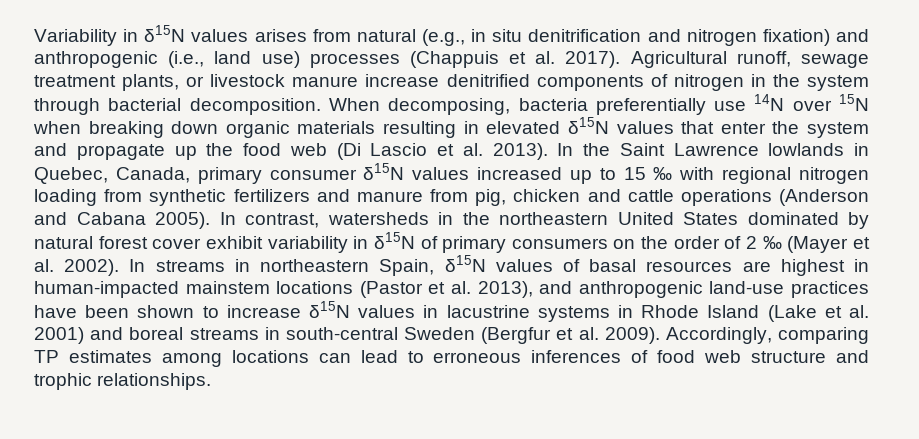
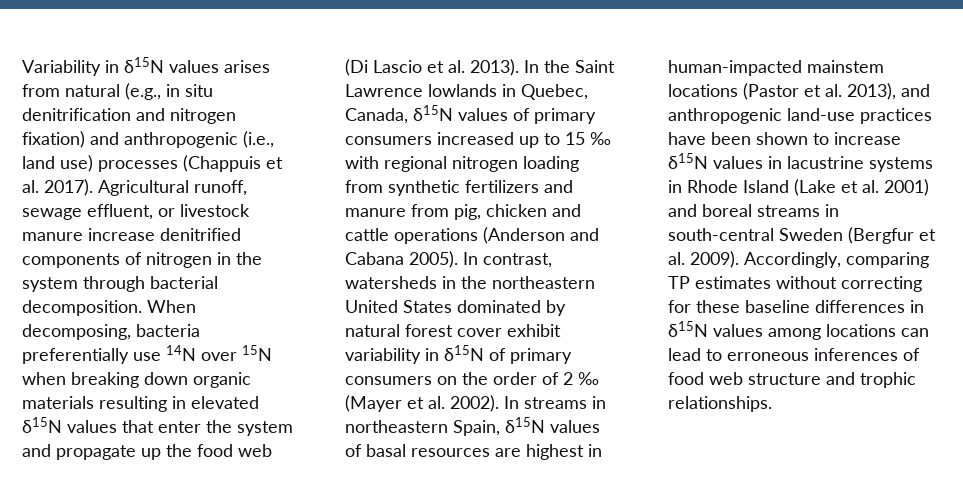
- Agricultural runoff, sewage treatment plants, or livestock manure increase denitrified components of nitrogen in the system through bacterial decomposition.
+ Agricultural runoff, sewage effluent, or livestock manure increase denitrified components of nitrogen in the system through bacterial decomposition.
- In the Saint Lawrence lowlands in Quebec, Canada, primary consumer δ15N values increased up to 15 ‰ with regional nitrogen loading from synthetic fertilizers and manure from pig, chicken and cattle operations (Anderson and Cabana 2005).
+ In the Saint Lawrence lowlands in Quebec, Canada, δ15N values of primary consumers increased up to 15 ‰ with regional nitrogen loading from synthetic fertilizers and manure from pig, chicken and cattle operations (Anderson and Cabana 2005).
- Accordingly, comparing TP estimates among locations can lead to erroneous inferences of food web structure and trophic relationships.
+ Accordingly, comparing TP estimates without correcting for these baseline differences in δ15N values among locations can lead to erroneous inferences of food web structure and trophic relationships.

